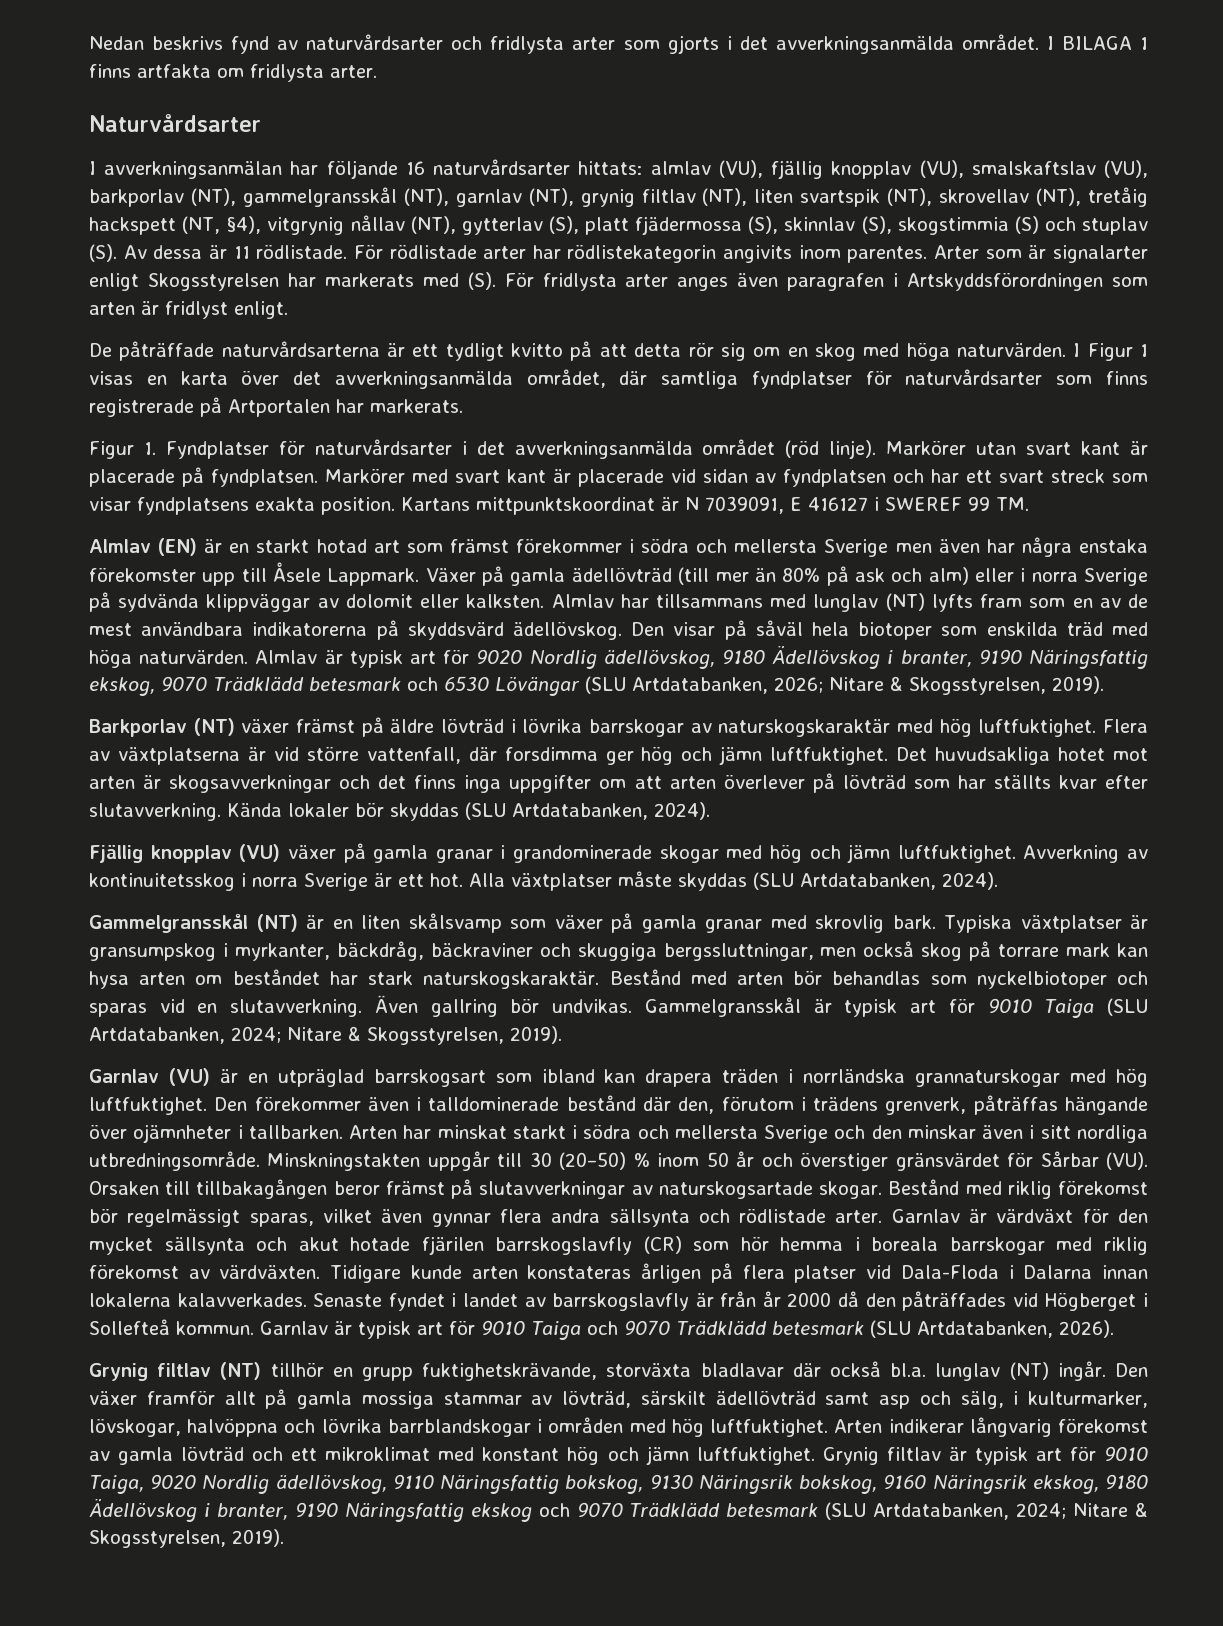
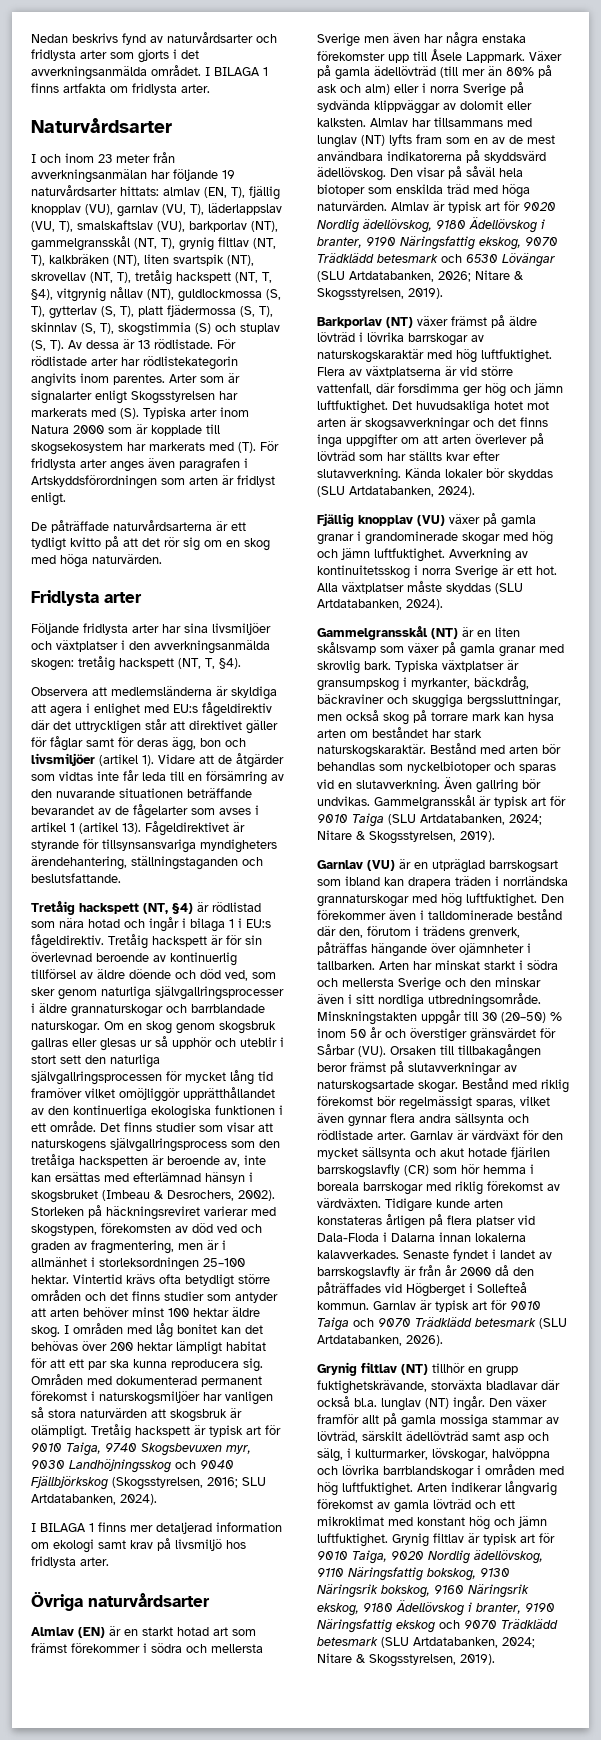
- I avverkningsanmälan har följande 16 naturvårdsarter hittats: almlav (VU), fjällig knopplav (VU), smalskaftslav (VU), barkporlav (NT), gammelgransskål (NT), garnlav (NT), grynig filtlav (NT), liten svartspik (NT), skrovellav (NT), tretåig hackspett (NT, §4), vitgrynig nållav (NT), gytterlav (S), platt fjädermossa (S), skinnlav (S), skogstimmia (S) och stuplav (S). Av dessa är 11 rödlistade.
+ I och inom 23 meter från avverkningsanmälan har följande 19 naturvårdsarter hittats: almlav (EN, T), fjällig knopplav (VU), garnlav (VU, T), läderlappslav (VU, T), smalskaftslav (VU), barkporlav (NT), gammelgransskål (NT, T), grynig filtlav (NT, T), kalkbräken (NT), liten svartspik (NT), skrovellav (NT, T), tretåig hackspett (NT, T, §4), vitgrynig nållav (NT), guldlockmossa (S, T), gytterlav (S, T), platt fjädermossa (S, T), skinnlav (S, T), skogstimmia (S) och stuplav (S, T). Av dessa är 13 rödlistade.
- Arter som är signalarter enligt Skogsstyrelsen har markerats med (S). För fridlysta arter anges även paragrafen i Artskyddsförordningen som arten är fridlyst enligt.
+ Arter som är signalarter enligt Skogsstyrelsen har markerats med (S). Typiska arter inom Natura 2000 som är kopplade till skogsekosystem har markerats med (T). För fridlysta arter anges även paragrafen i Artskyddsförordningen som arten är fridlyst enligt.
- De påträffade naturvårdsarterna är ett tydligt kvitto på att detta rör sig om en skog med höga naturvärden. I Figur 1 visas en karta över det avverkningsanmälda området, där samtliga fyndplatser för naturvårdsarter som finns registrerade på Artportalen har markerats.
- Figur 1. Fyndplatser för naturvårdsarter i det avverkningsanmälda området (röd linje). Markörer utan svart kant är placerade på fyndplatsen. Markörer med svart kant är placerade vid sidan av fyndplatsen och har ett svart streck som visar fyndplatsens exakta position. Kartans mittpunktskoordinat är N 7039091, E 416127 i SWEREF 99 TM.
+ De påträffade naturvårdsarterna är ett tydligt kvitto på att det rör sig om en skog med höga naturvärden.
+ Fridlysta arter
+ Följande fridlysta arter har sina livsmiljöer och växtplatser i den avverkningsanmälda skogen: tretåig hackspett (NT, T, §4).
+ Observera att medlemsländerna är skyldiga att agera i enlighet med EU:s fågeldirektiv där det uttryckligen står att direktivet gäller för fåglar samt för deras ägg, bon och livsmiljöer (artikel 1). Vidare att de åtgärder som vidtas inte får leda till en försämring av den nuvarande situationen beträffande bevarandet av de fågelarter som avses i artikel 1 (artikel 13). Fågeldirektivet är styrande för tillsynsansvariga myndigheters ärendehantering, ställningstaganden och beslutsfattande.
+ Tretåig hackspett (NT, §4) är rödlistad som nära hotad och ingår i bilaga 1 i EU:s fågeldirektiv. Tretåig hackspett är för sin överlevnad beroende av kontinuerlig tillförsel av äldre döende och död ved, som sker genom naturliga självgallringsprocesser i äldre grannaturskogar och barrblandade naturskogar. Om en skog genom skogsbruk gallras eller glesas ur så upphör och uteblir i stort sett den naturliga självgallringsprocessen för mycket lång tid framöver vilket omöjliggör upprätthållandet av den kontinuerliga ekologiska funktionen i ett område. Det finns studier som visar att naturskogens självgallringsprocess som den tretåiga hackspetten är beroende av, inte kan ersättas med efterlämnad hänsyn i skogsbruket (Imbeau & Desrochers, 2002). Storleken på häckningsreviret varierar med skogstypen, förekomsten av död ved och graden av fragmentering, men är i allmänhet i storleksordningen 25–100 hektar. Vintertid krävs ofta betydligt större områden och det finns studier som antyder att arten behöver minst 100 hektar äldre skog. I områden med låg bonitet kan det behövas över 200 hektar lämpligt habitat för att ett par ska kunna reproducera sig. Områden med dokumenterad permanent förekomst i naturskogsmiljöer har vanligen så stora naturvärden att skogsbruk är olämpligt. Tretåig hackspett är typisk art för 9010 Taiga, 9740 Skogsbevuxen myr, 9030 Landhöjningsskog och 9040 Fjällbjörkskog (Skogsstyrelsen, 2016; SLU Artdatabanken, 2024).
+ I BILAGA 1 finns mer detaljerad information om ekologi samt krav på livsmiljö hos fridlysta arter.
+ Övriga naturvårdsarter

